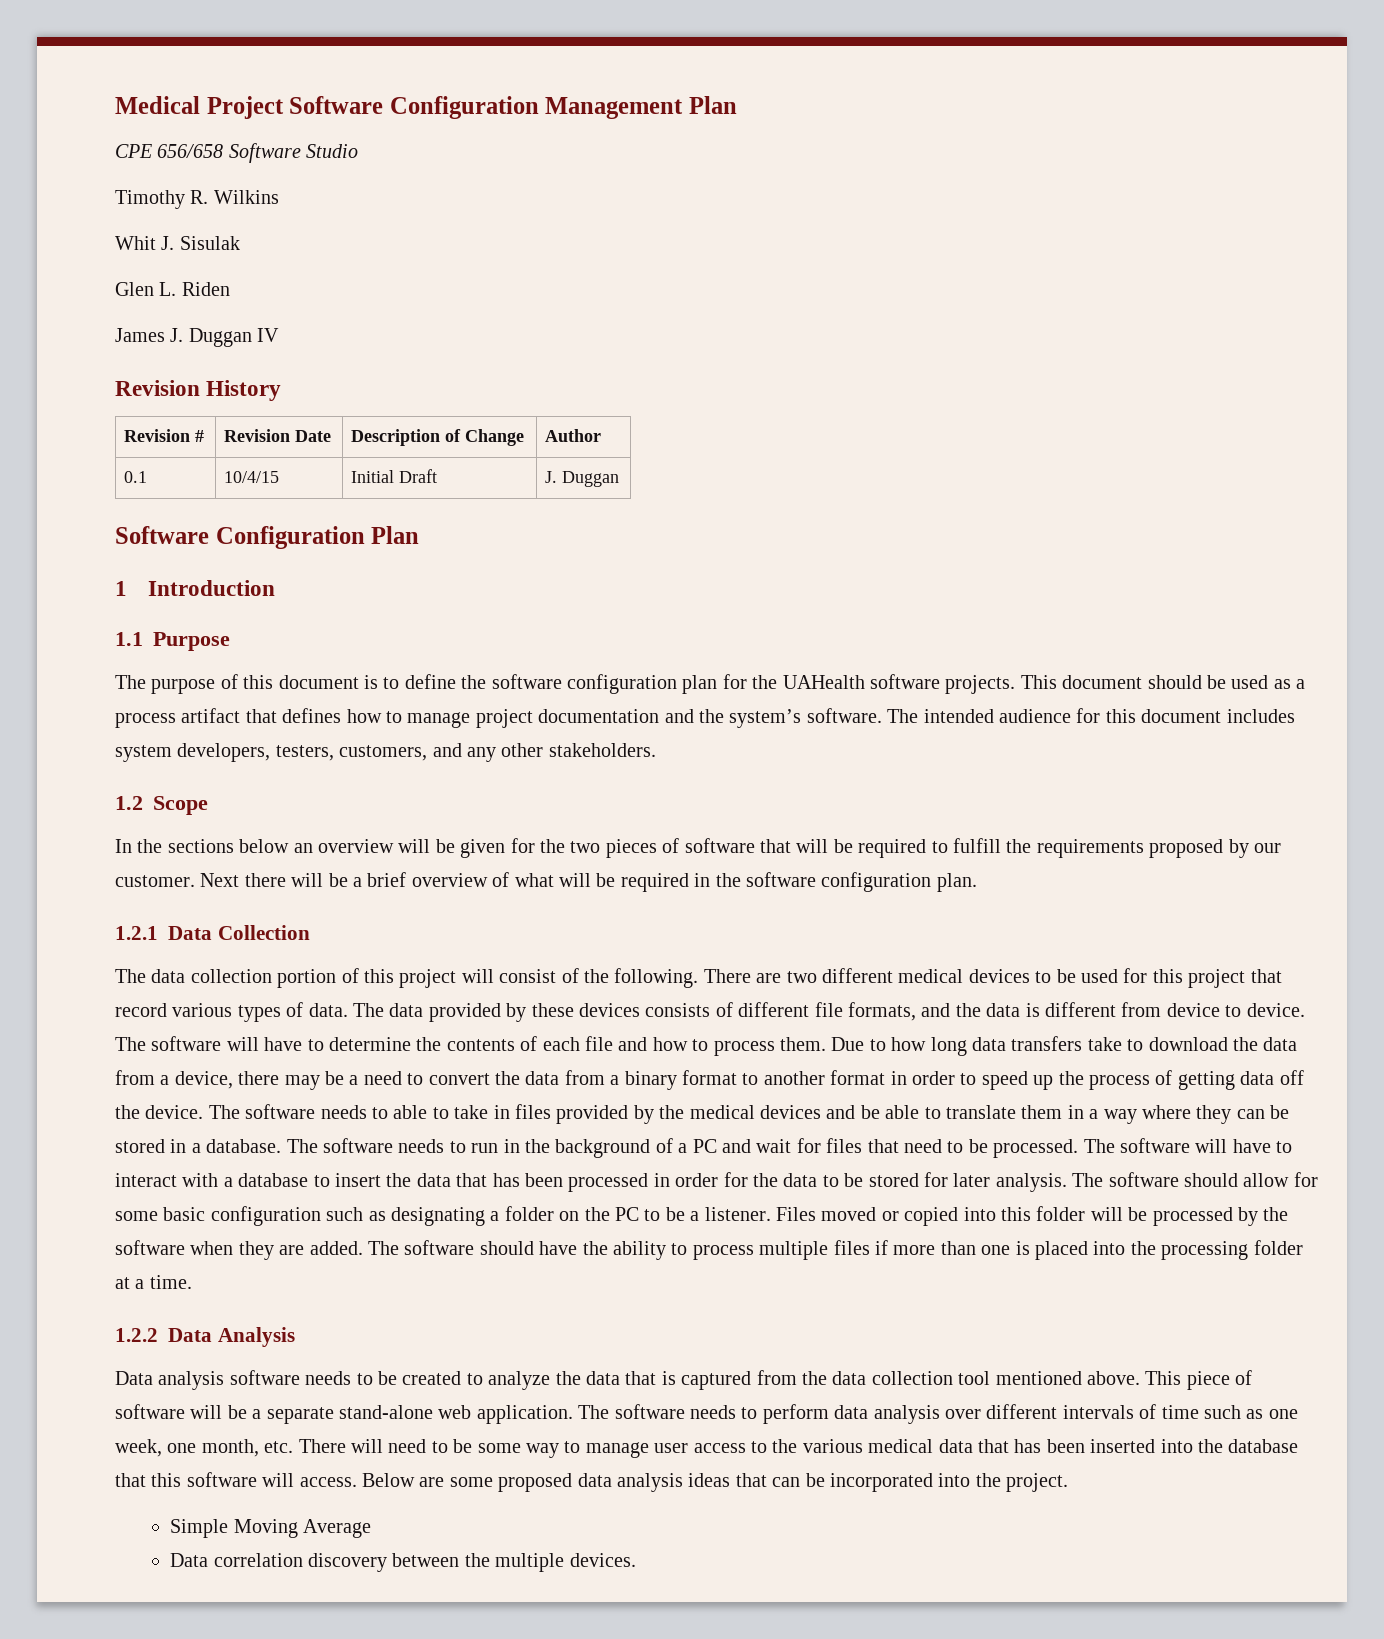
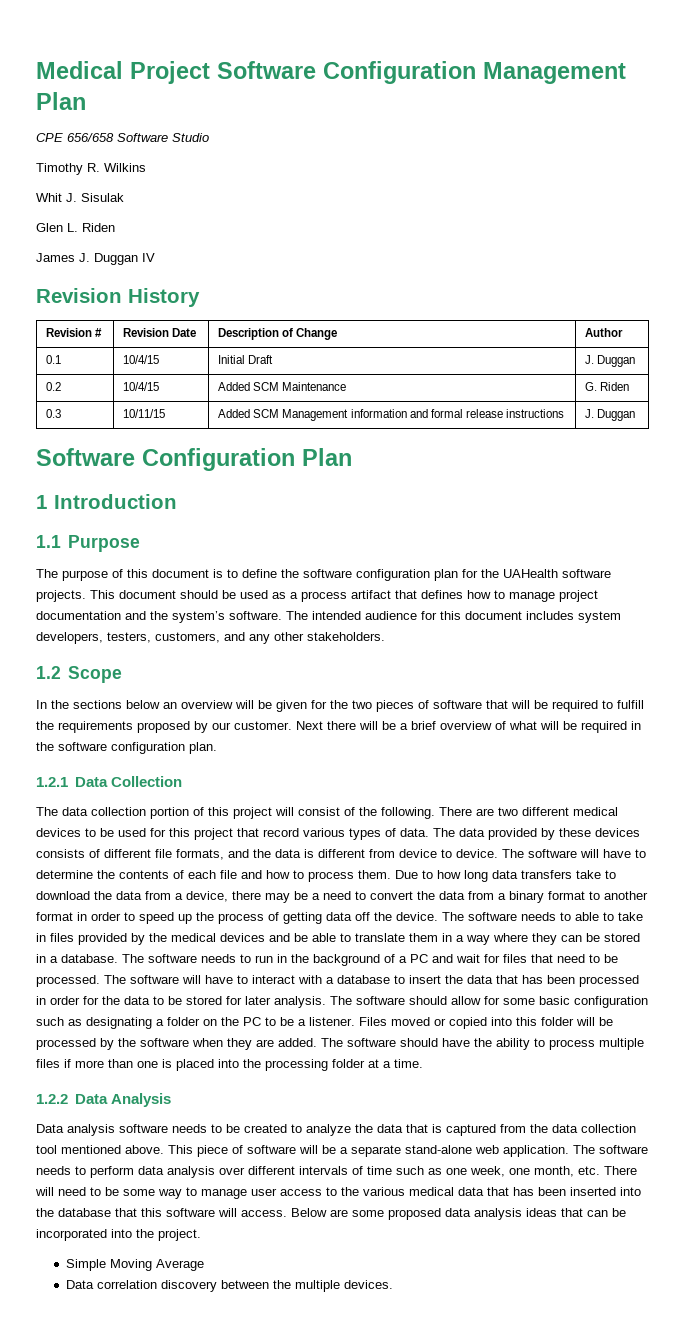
+ 0.2 | 10/4/15 | Added SCM Maintenance | G. Riden
+ 0.3 | 10/11/15 | Added SCM Management information and formal release instructions | J. Duggan

